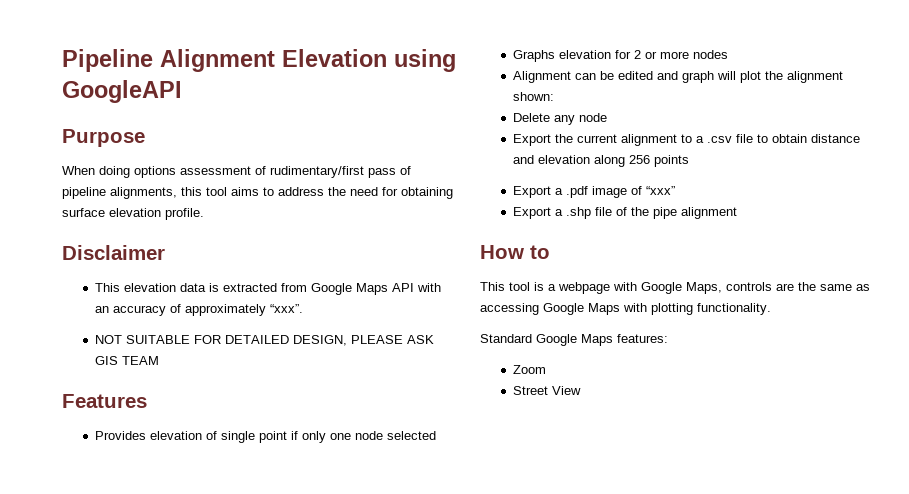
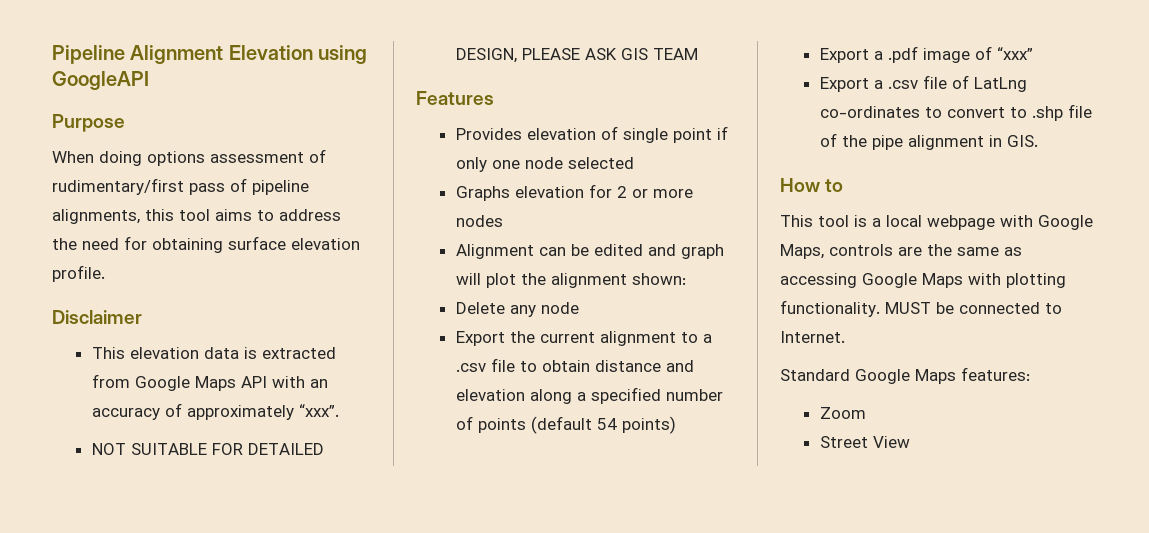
- Export the current alignment to a .csv file to obtain distance and elevation along 256 points
+ Export the current alignment to a .csv file to obtain distance and elevation along a specified number of points (default 54 points)
- Export a .shp file of the pipe alignment
+ Export a .csv file of LatLng co-ordinates to convert to .shp file of the pipe alignment in GIS.
- This tool is a webpage with Google Maps, controls are the same as accessing Google Maps with plotting functionality.
+ This tool is a local webpage with Google Maps, controls are the same as accessing Google Maps with plotting functionality. MUST be connected to Internet.

